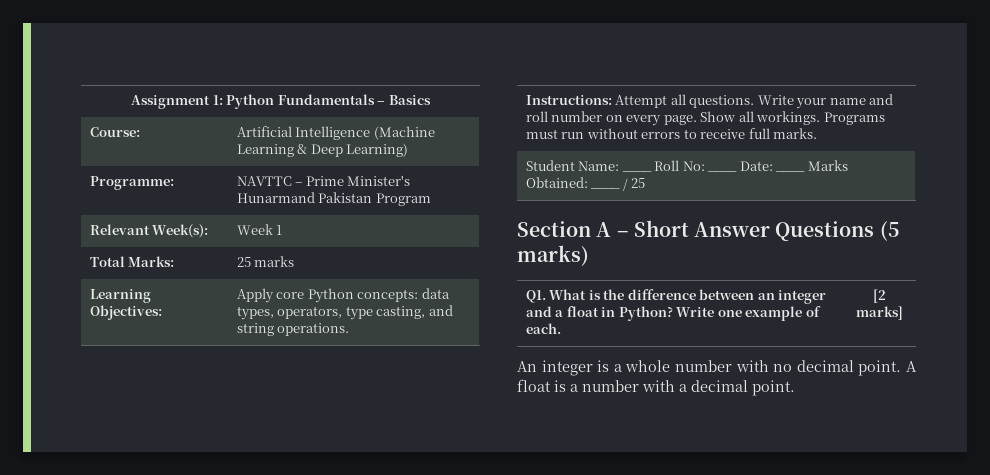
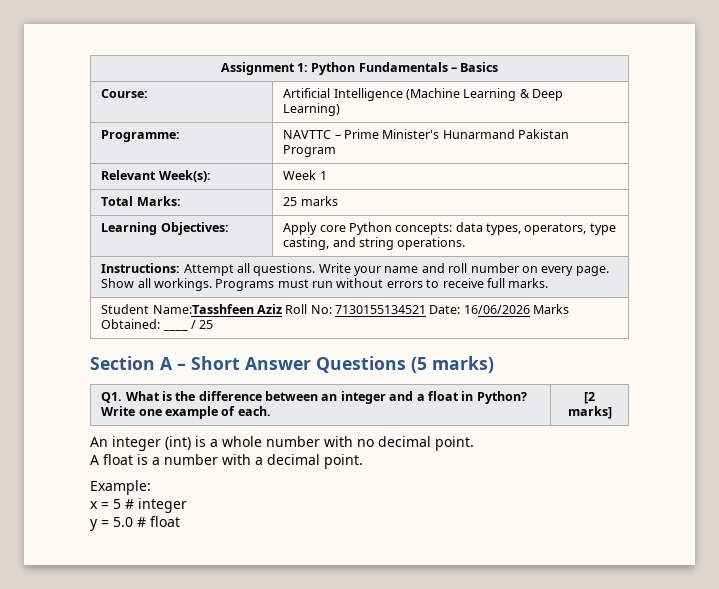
- Student Name: ____ Roll No: ____ Date: ____ Marks Obtained: ____ / 25
+ Student Name:Tasshfeen Aziz Roll No: 7130155134521 Date: 16/06/2026 Marks Obtained: ____ / 25
- An integer is a whole number with no decimal point. A float is a number with a decimal point.
+ An integer (int) is a whole number with no decimal point.
+ A float is a number with a decimal point.
+ Example:
+ x = 5 # integer
+ y = 5.0 # float

